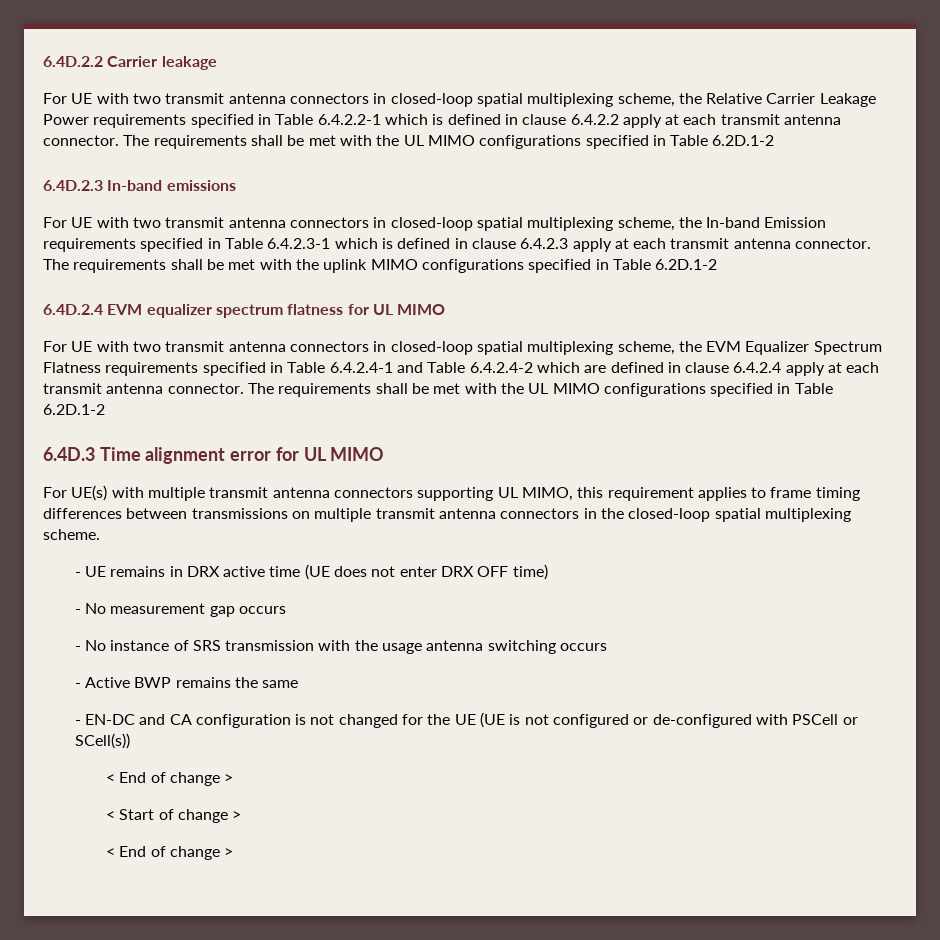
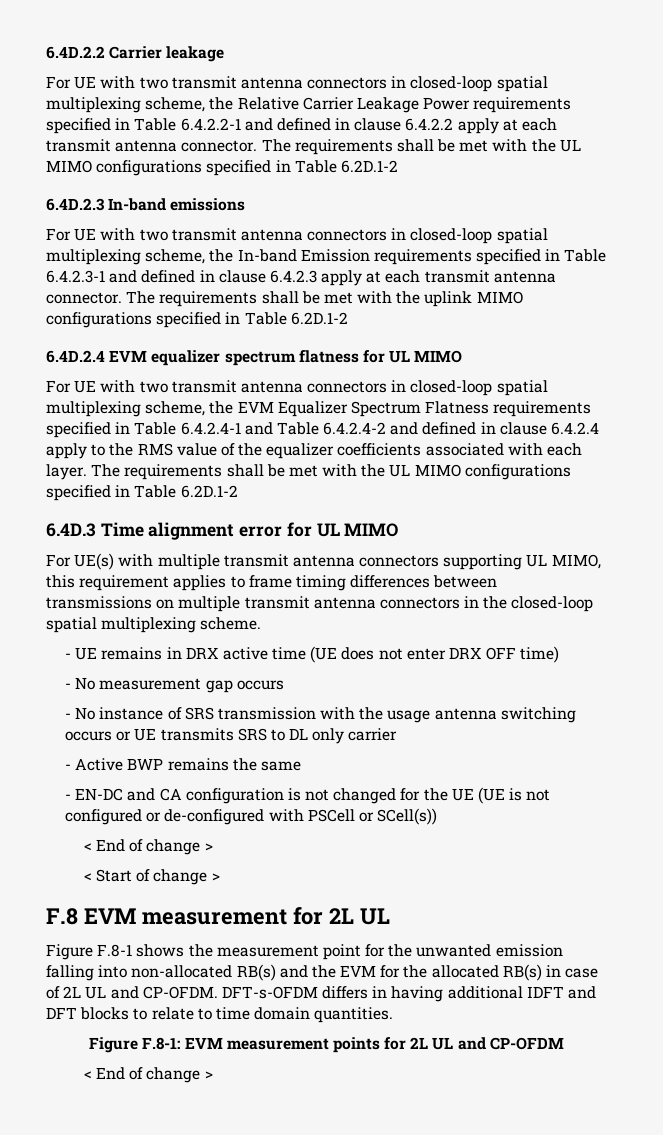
- For UE with two transmit antenna connectors in closed-loop spatial multiplexing scheme, the Relative Carrier Leakage Power requirements specified in Table 6.4.2.2-1 which is defined in clause 6.4.2.2 apply at each transmit antenna connector.
+ For UE with two transmit antenna connectors in closed-loop spatial multiplexing scheme, the Relative Carrier Leakage Power requirements specified in Table 6.4.2.2-1 and defined in clause 6.4.2.2 apply at each transmit antenna connector.
- For UE with two transmit antenna connectors in closed-loop spatial multiplexing scheme, the In-band Emission requirements specified in Table 6.4.2.3-1 which is defined in clause 6.4.2.3 apply at each transmit antenna connector.
+ For UE with two transmit antenna connectors in closed-loop spatial multiplexing scheme, the In-band Emission requirements specified in Table 6.4.2.3-1 and defined in clause 6.4.2.3 apply at each transmit antenna connector.
- For UE with two transmit antenna connectors in closed-loop spatial multiplexing scheme, the EVM Equalizer Spectrum Flatness requirements specified in Table 6.4.2.4-1 and Table 6.4.2.4-2 which are defined in clause 6.4.2.4 apply at each transmit antenna connector.
+ For UE with two transmit antenna connectors in closed-loop spatial multiplexing scheme, the EVM Equalizer Spectrum Flatness requirements specified in Table 6.4.2.4-1 and Table 6.4.2.4-2 and defined in clause 6.4.2.4 apply to the RMS value of the equalizer coefficients associated with each layer.
- - No instance of SRS transmission with the usage antenna switching occurs
+ - No instance of SRS transmission with the usage antenna switching occurs or UE transmits SRS to DL only carrier
+ F.8 EVM measurement for 2L UL
+ Figure F.8-1 shows the measurement point for the unwanted emission falling into non-allocated RB(s) and the EVM for the allocated RB(s) in case of 2L UL and CP-OFDM. DFT-s-OFDM differs in having additional IDFT and DFT blocks to relate to time domain quantities.
+ Figure F.8-1: EVM measurement points for 2L UL and CP-OFDM

